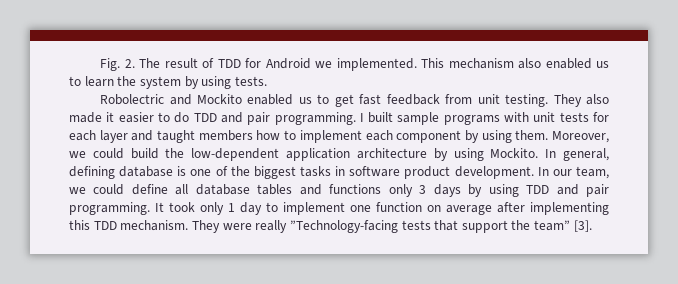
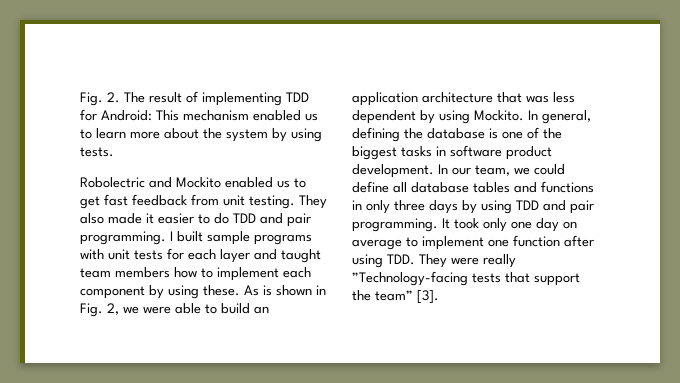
- Fig. 2. The result of TDD for Android we implemented. This mechanism also enabled us to learn the system by using tests.
+ Fig. 2. The result of implementing TDD for Android: This mechanism enabled us to learn more about the system by using tests.
- I built sample programs with unit tests for each layer and taught members how to implement each component by using them. Moreover, we could build the low-dependent application architecture by using Mockito.
+ I built sample programs with unit tests for each layer and taught team members how to implement each component by using these. As is shown in Fig. 2, we were able to build an application architecture that was less dependent by using Mockito.
- In general, defining database is one of the biggest tasks in software product development.
+ In general, defining the database is one of the biggest tasks in software product development.
- In our team, we could define all database tables and functions only 3 days by using TDD and pair programming.
+ In our team, we could define all database tables and functions in only three days by using TDD and pair programming.
- It took only 1 day to implement one function on average after implementing this TDD mechanism. They were really ”Technology-facing tests that support the team” [3].
+ It took only one day on average to implement one function after using TDD. They were really ”Technology-facing tests that support the team” [3].

